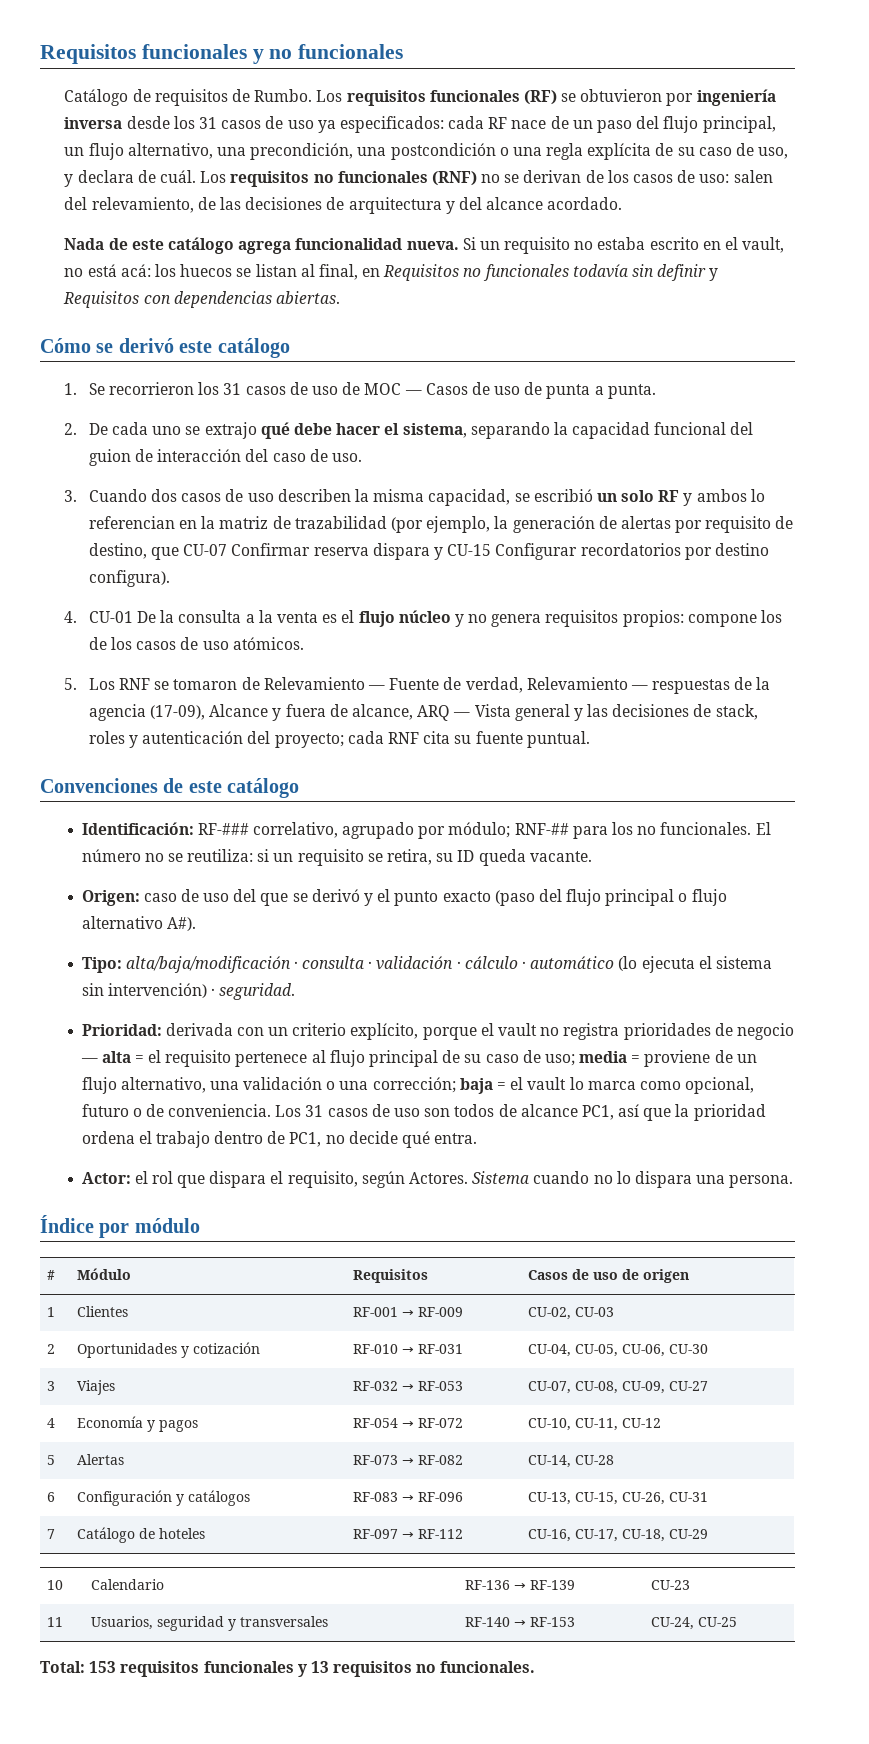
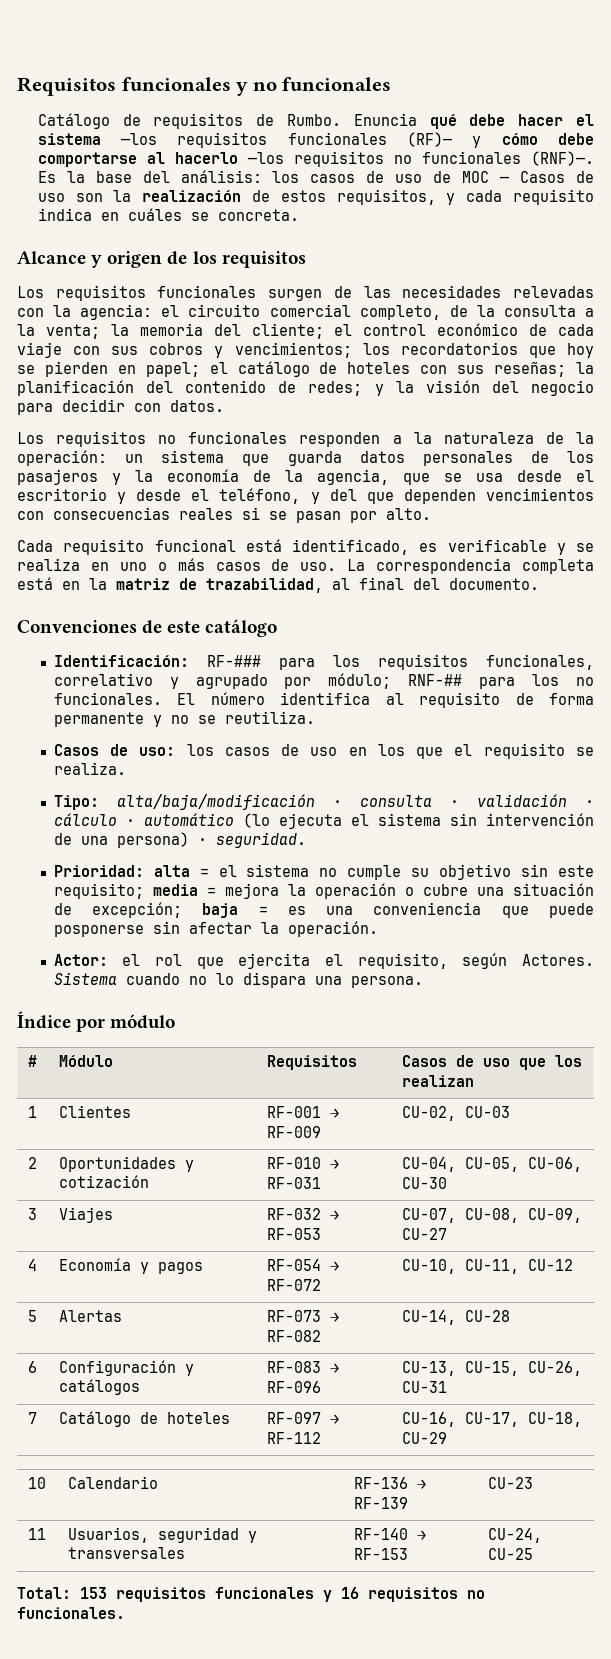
- Los requisitos funcionales (RF) se obtuvieron por ingeniería inversa desde los 31 casos de uso ya especificados: cada RF nace de un paso del flujo principal, un flujo alternativo, una precondición, una postcondición o una regla explícita de su caso de uso, y declara de cuál. Los requisitos no funcionales (RNF) no se derivan de los casos de uso: salen del relevamiento, de las decisiones de arquitectura y del alcance acordado.
- Nada de este catálogo agrega funcionalidad nueva. Si un requisito no estaba escrito en el vault, no está acá: los huecos se listan al final, en Requisitos no funcionales todavía sin definir y Requisitos con dependencias abiertas.
- Cómo se derivó este catálogo
- 1. Se recorrieron los 31 casos de uso de MOC — Casos de uso de punta a punta.
- 2. De cada uno se extrajo qué debe hacer el sistema, separando la capacidad funcional del guion de interacción del caso de uso.
- 3. Cuando dos casos de uso describen la misma capacidad, se escribió un solo RF y ambos lo referencian en la matriz de trazabilidad (por ejemplo, la generación de alertas por requisito de destino, que CU-07 Confirmar reserva dispara y CU-15 Configurar recordatorios por destino configura).
- 4. CU-01 De la consulta a la venta es el flujo núcleo y no genera requisitos propios: compone los de los casos de uso atómicos.
- 5. Los RNF se tomaron de Relevamiento — Fuente de verdad, Relevamiento — respuestas de la agencia (17-09), Alcance y fuera de alcance, ARQ — Vista general y las decisiones de stack, roles y autenticación del proyecto; cada RNF cita su fuente puntual.
+ Enuncia qué debe hacer el sistema —los requisitos funcionales (RF)— y cómo debe comportarse al hacerlo —los requisitos no funcionales (RNF)—. Es la base del análisis: los casos de uso de MOC — Casos de uso son la realización de estos requisitos, y cada requisito indica en cuáles se concreta.
+ Alcance y origen de los requisitos
+ Los requisitos funcionales surgen de las necesidades relevadas con la agencia: el circuito comercial completo, de la consulta a la venta; la memoria del cliente; el control económico de cada viaje con sus cobros y vencimientos; los recordatorios que hoy se pierden en papel; el catálogo de hoteles con sus reseñas; la planificación del contenido de redes; y la visión del negocio para decidir con datos.
+ Los requisitos no funcionales responden a la naturaleza de la operación: un sistema que guarda datos personales de los pasajeros y la economía de la agencia, que se usa desde el escritorio y desde el teléfono, y del que dependen vencimientos con consecuencias reales si se pasan por alto.
+ Cada requisito funcional está identificado, es verificable y se realiza en uno o más casos de uso. La correspondencia completa está en la matriz de trazabilidad, al final del documento.
- Identificación: RF-### correlativo, agrupado por módulo; RNF-## para los no funcionales.
+ Identificación: RF-### para los requisitos funcionales, correlativo y agrupado por módulo; RNF-## para los no funcionales.
- El número no se reutiliza: si un requisito se retira, su ID queda vacante.
- Origen: caso de uso del que se derivó y el punto exacto (paso del flujo principal o flujo alternativo A#).
+ El número identifica al requisito de forma permanente y no se reutiliza.
+ Casos de uso: los casos de uso en los que el requisito se realiza.
- Tipo: alta/baja/modificación · consulta · validación · cálculo · automático (lo ejecuta el sistema sin intervención) · seguridad.
+ Tipo: alta/baja/modificación · consulta · validación · cálculo · automático (lo ejecuta el sistema sin intervención de una persona) · seguridad.
- Prioridad: derivada con un criterio explícito, porque el vault no registra prioridades de negocio — alta = el requisito pertenece al flujo principal de su caso de uso; media = proviene de un flujo alternativo, una validación o una corrección; baja = el vault lo marca como opcional, futuro o de conveniencia. Los 31 casos de uso son todos de alcance PC1, así que la prioridad ordena el trabajo dentro de PC1, no decide qué entra.
+ Prioridad: alta = el sistema no cumple su objetivo sin este requisito; media = mejora la operación o cubre una situación de excepción; baja = es una conveniencia que puede posponerse sin afectar la operación.
- Actor: el rol que dispara el requisito, según Actores.
+ Actor: el rol que ejercita el requisito, según Actores.
- # | Módulo | Requisitos | Casos de uso de origen
+ # | Módulo | Requisitos | Casos de uso que los realizan
- Total: 153 requisitos funcionales y 13 requisitos no funcionales.
+ Total: 153 requisitos funcionales y 16 requisitos no funcionales.

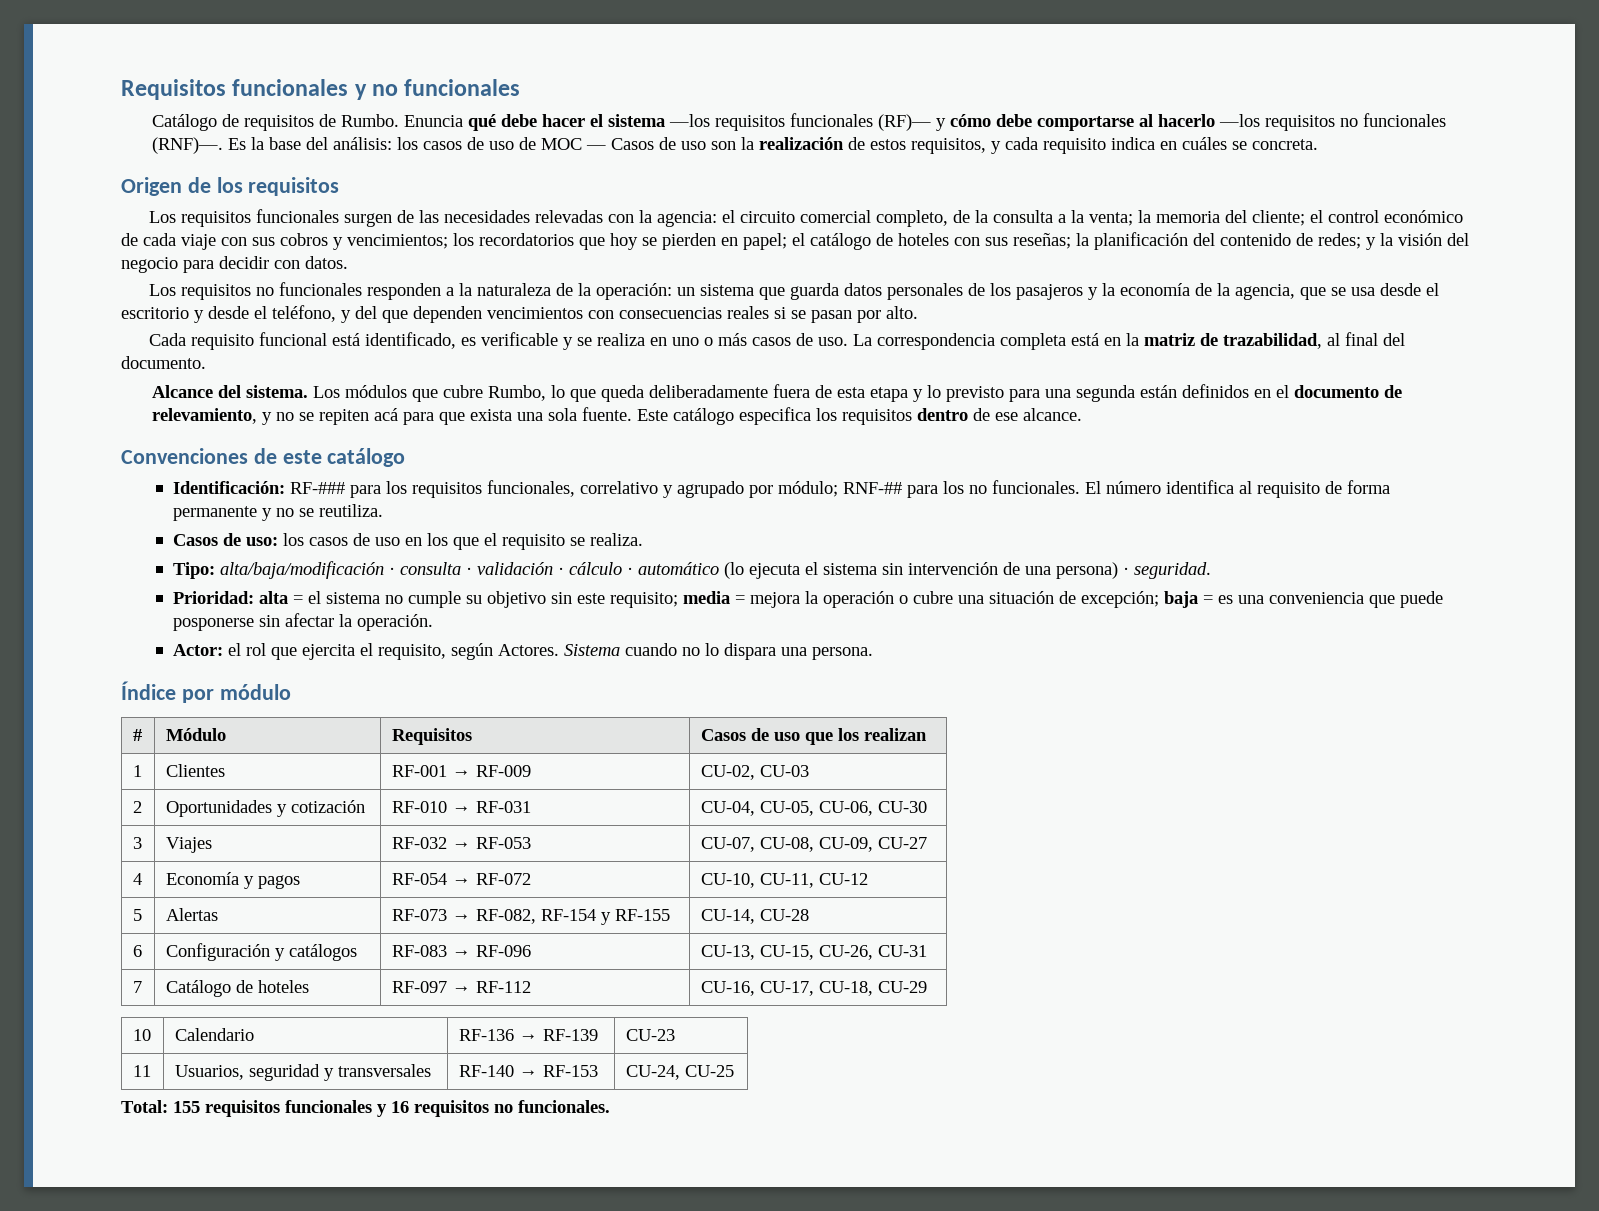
- Alcance y origen de los requisitos
+ Origen de los requisitos
+ Alcance del sistema. Los módulos que cubre Rumbo, lo que queda deliberadamente fuera de esta etapa y lo previsto para una segunda están definidos en el documento de relevamiento, y no se repiten acá para que exista una sola fuente. Este catálogo especifica los requisitos dentro de ese alcance.
- 5 | Alertas | RF-073 → RF-082 | CU-14, CU-28
+ 5 | Alertas | RF-073 → RF-082, RF-154 y RF-155 | CU-14, CU-28
- Total: 153 requisitos funcionales y 16 requisitos no funcionales.
+ Total: 155 requisitos funcionales y 16 requisitos no funcionales.

